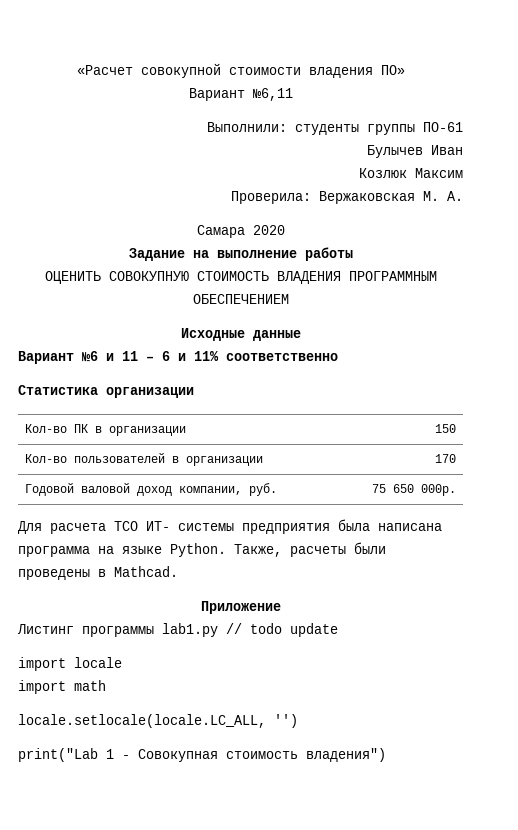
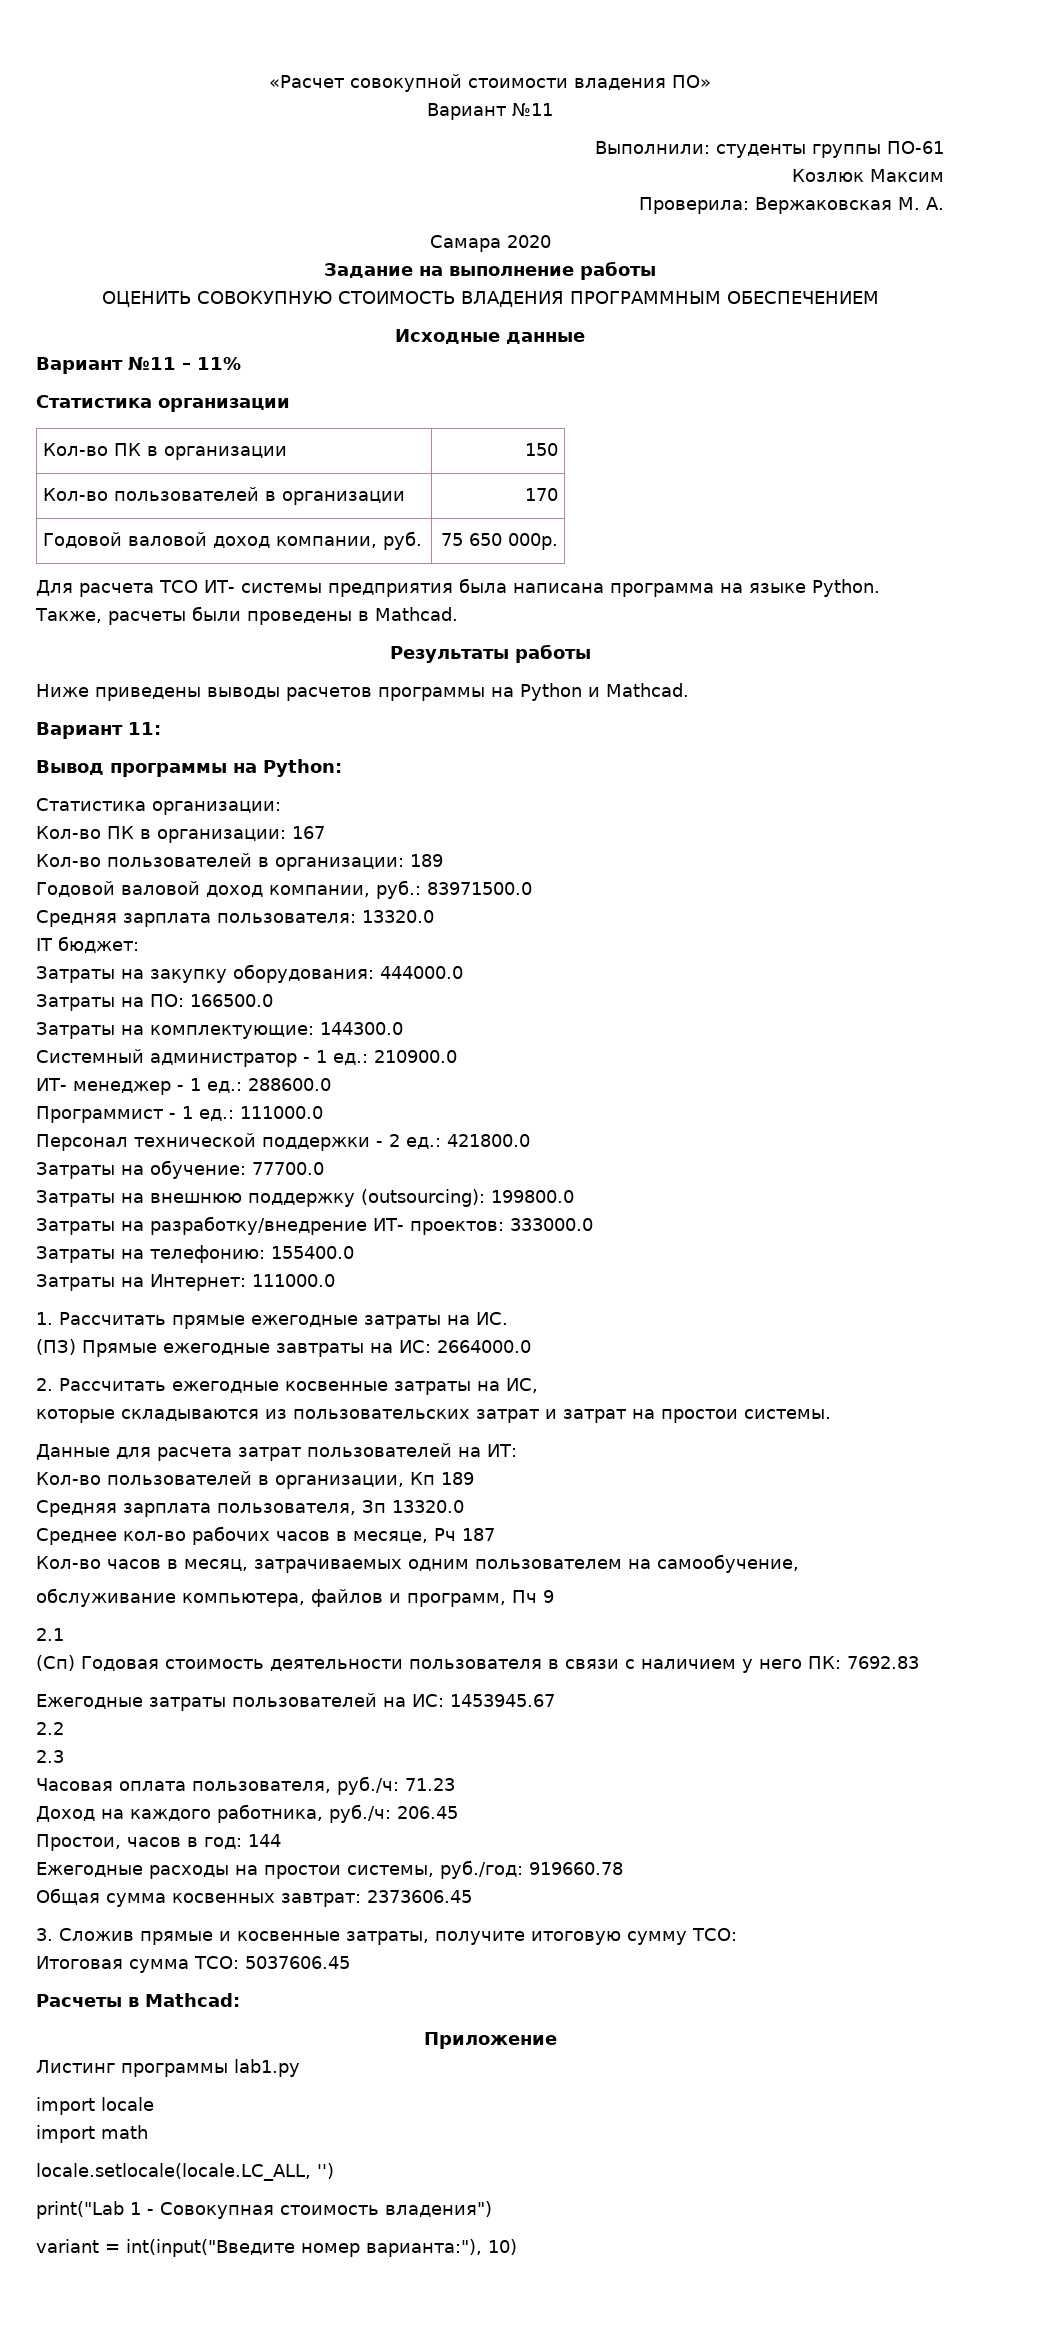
  «Расчет совокупной стоимости владения ПО»
- Вариант №6,11
+ Вариант №11
- Булычев Иван
- Вариант №6 и 11 – 6 и 11% соответственно
+ Вариант №11 – 11%
+ Результаты работы
+ Ниже приведены выводы расчетов программы на Python и Mathcad.
+ Вариант 11:
+ Вывод программы на Python:
+ Статистика организации:
+ Кол-во ПК в организации: 167
+ Кол-во пользователей в организации: 189
+ Годовой валовой доход компании, руб.: 83971500.0
+ Средняя зарплата пользователя: 13320.0
+ IT бюджет:
+ Затраты на закупку оборудования: 444000.0
+ Затраты на ПО: 166500.0
+ Затраты на комплектующие: 144300.0
+ Системный администратор - 1 ед.: 210900.0
+ ИТ- менеджер - 1 ед.: 288600.0
+ Программист - 1 ед.: 111000.0
+ Персонал технической поддержки - 2 ед.: 421800.0
+ Затраты на обучение: 77700.0
+ Затраты на внешнюю поддержку (outsourcing): 199800.0
+ Затраты на разработку/внедрение ИТ- проектов: 333000.0
+ Затраты на телефонию: 155400.0
+ Затраты на Интернет: 111000.0
+ 1. Рассчитать прямые ежегодные затраты на ИС.
+ (ПЗ) Прямые ежегодные завтраты на ИС: 2664000.0
+ 2. Рассчитать ежегодные косвенные затраты на ИС,
+ которые складываются из пользовательских затрат и затрат на простои системы.
+ Данные для расчета затрат пользователей на ИТ:
+ Кол-во пользователей в организации, Кп 189
+ Средняя зарплата пользователя, Зп 13320.0
+ Среднее кол-во рабочих часов в месяце, Рч 187
+ Кол-во часов в месяц, затрачиваемых одним пользователем на самообучение,
+ обслуживание компьютера, файлов и программ, Пч 9
+ 2.1
+ (Сп) Годовая стоимость деятельности пользователя в связи с наличием у него ПК: 7692.83
+ Ежегодные затраты пользователей на ИС: 1453945.67
+ 2.2
+ 2.3
+ Часовая оплата пользователя, руб./ч: 71.23
+ Доход на каждого работника, руб./ч: 206.45
+ Простои, часов в год: 144
+ Ежегодные расходы на простои системы, руб./год: 919660.78
+ Общая сумма косвенных завтрат: 2373606.45
+ 3. Сложив прямые и косвенные затраты, получите итоговую сумму ТСО:
+ Итоговая сумма ТСО: 5037606.45
+ Раcчеты в Mathcad:
- Листинг программы lab1.py // todo update
+ Листинг программы lab1.py
+ variant = int(input("Введите номер варианта:"), 10)

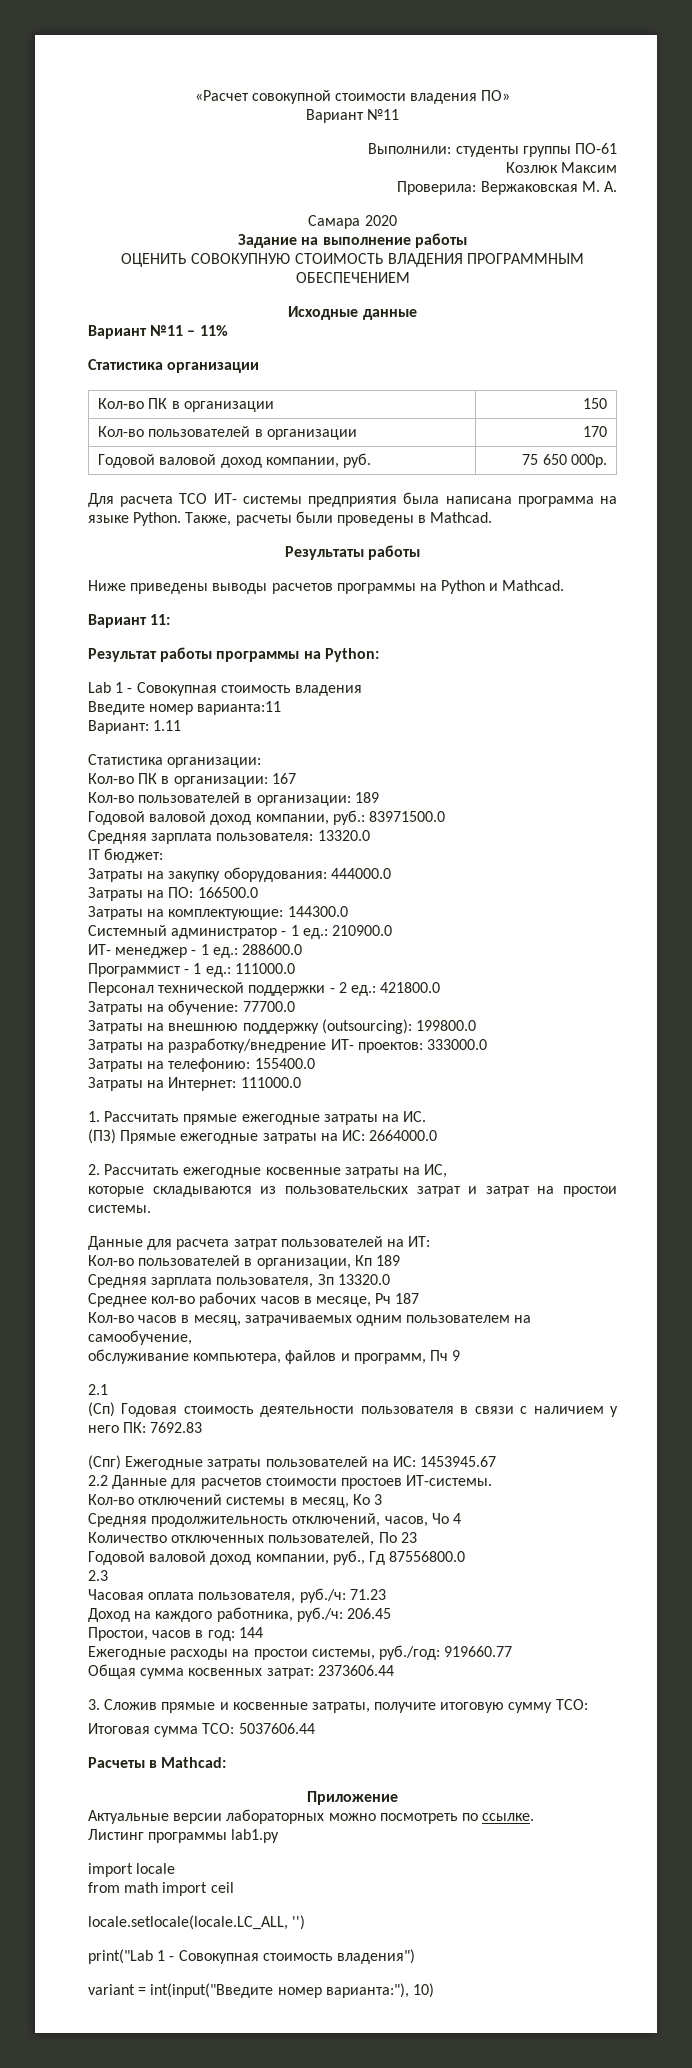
- Вывод программы на Python:
+ Результат работы программы на Python:
+ Lab 1 - Совокупная стоимость владения
+ Введите номер варианта:11
+ Вариант: 1.11
- (ПЗ) Прямые ежегодные завтраты на ИС: 2664000.0
+ (ПЗ) Прямые ежегодные затраты на ИС: 2664000.0
- Ежегодные затраты пользователей на ИС: 1453945.67
+ (Спг) Ежегодные затраты пользователей на ИС: 1453945.67
- 2.2
+ 2.2 Данные для расчетов стоимости простоев ИТ-системы.
+ Кол-во отключений системы в месяц, Ко 3
+ Средняя продолжительность отключений, часов, Чо 4
+ Количество отключенных пользователей, По 23
+ Годовой валовой доход компании, руб., Гд 87556800.0
- Ежегодные расходы на простои системы, руб./год: 919660.78
+ Ежегодные расходы на простои системы, руб./год: 919660.77
- Общая сумма косвенных завтрат: 2373606.45
+ Общая сумма косвенных затрат: 2373606.44
- Итоговая сумма ТСО: 5037606.45
+ Итоговая сумма ТСО: 5037606.44
+ Актуальные версии лабораторных можно посмотреть по ссылке.
- import math
+ from math import ceil

